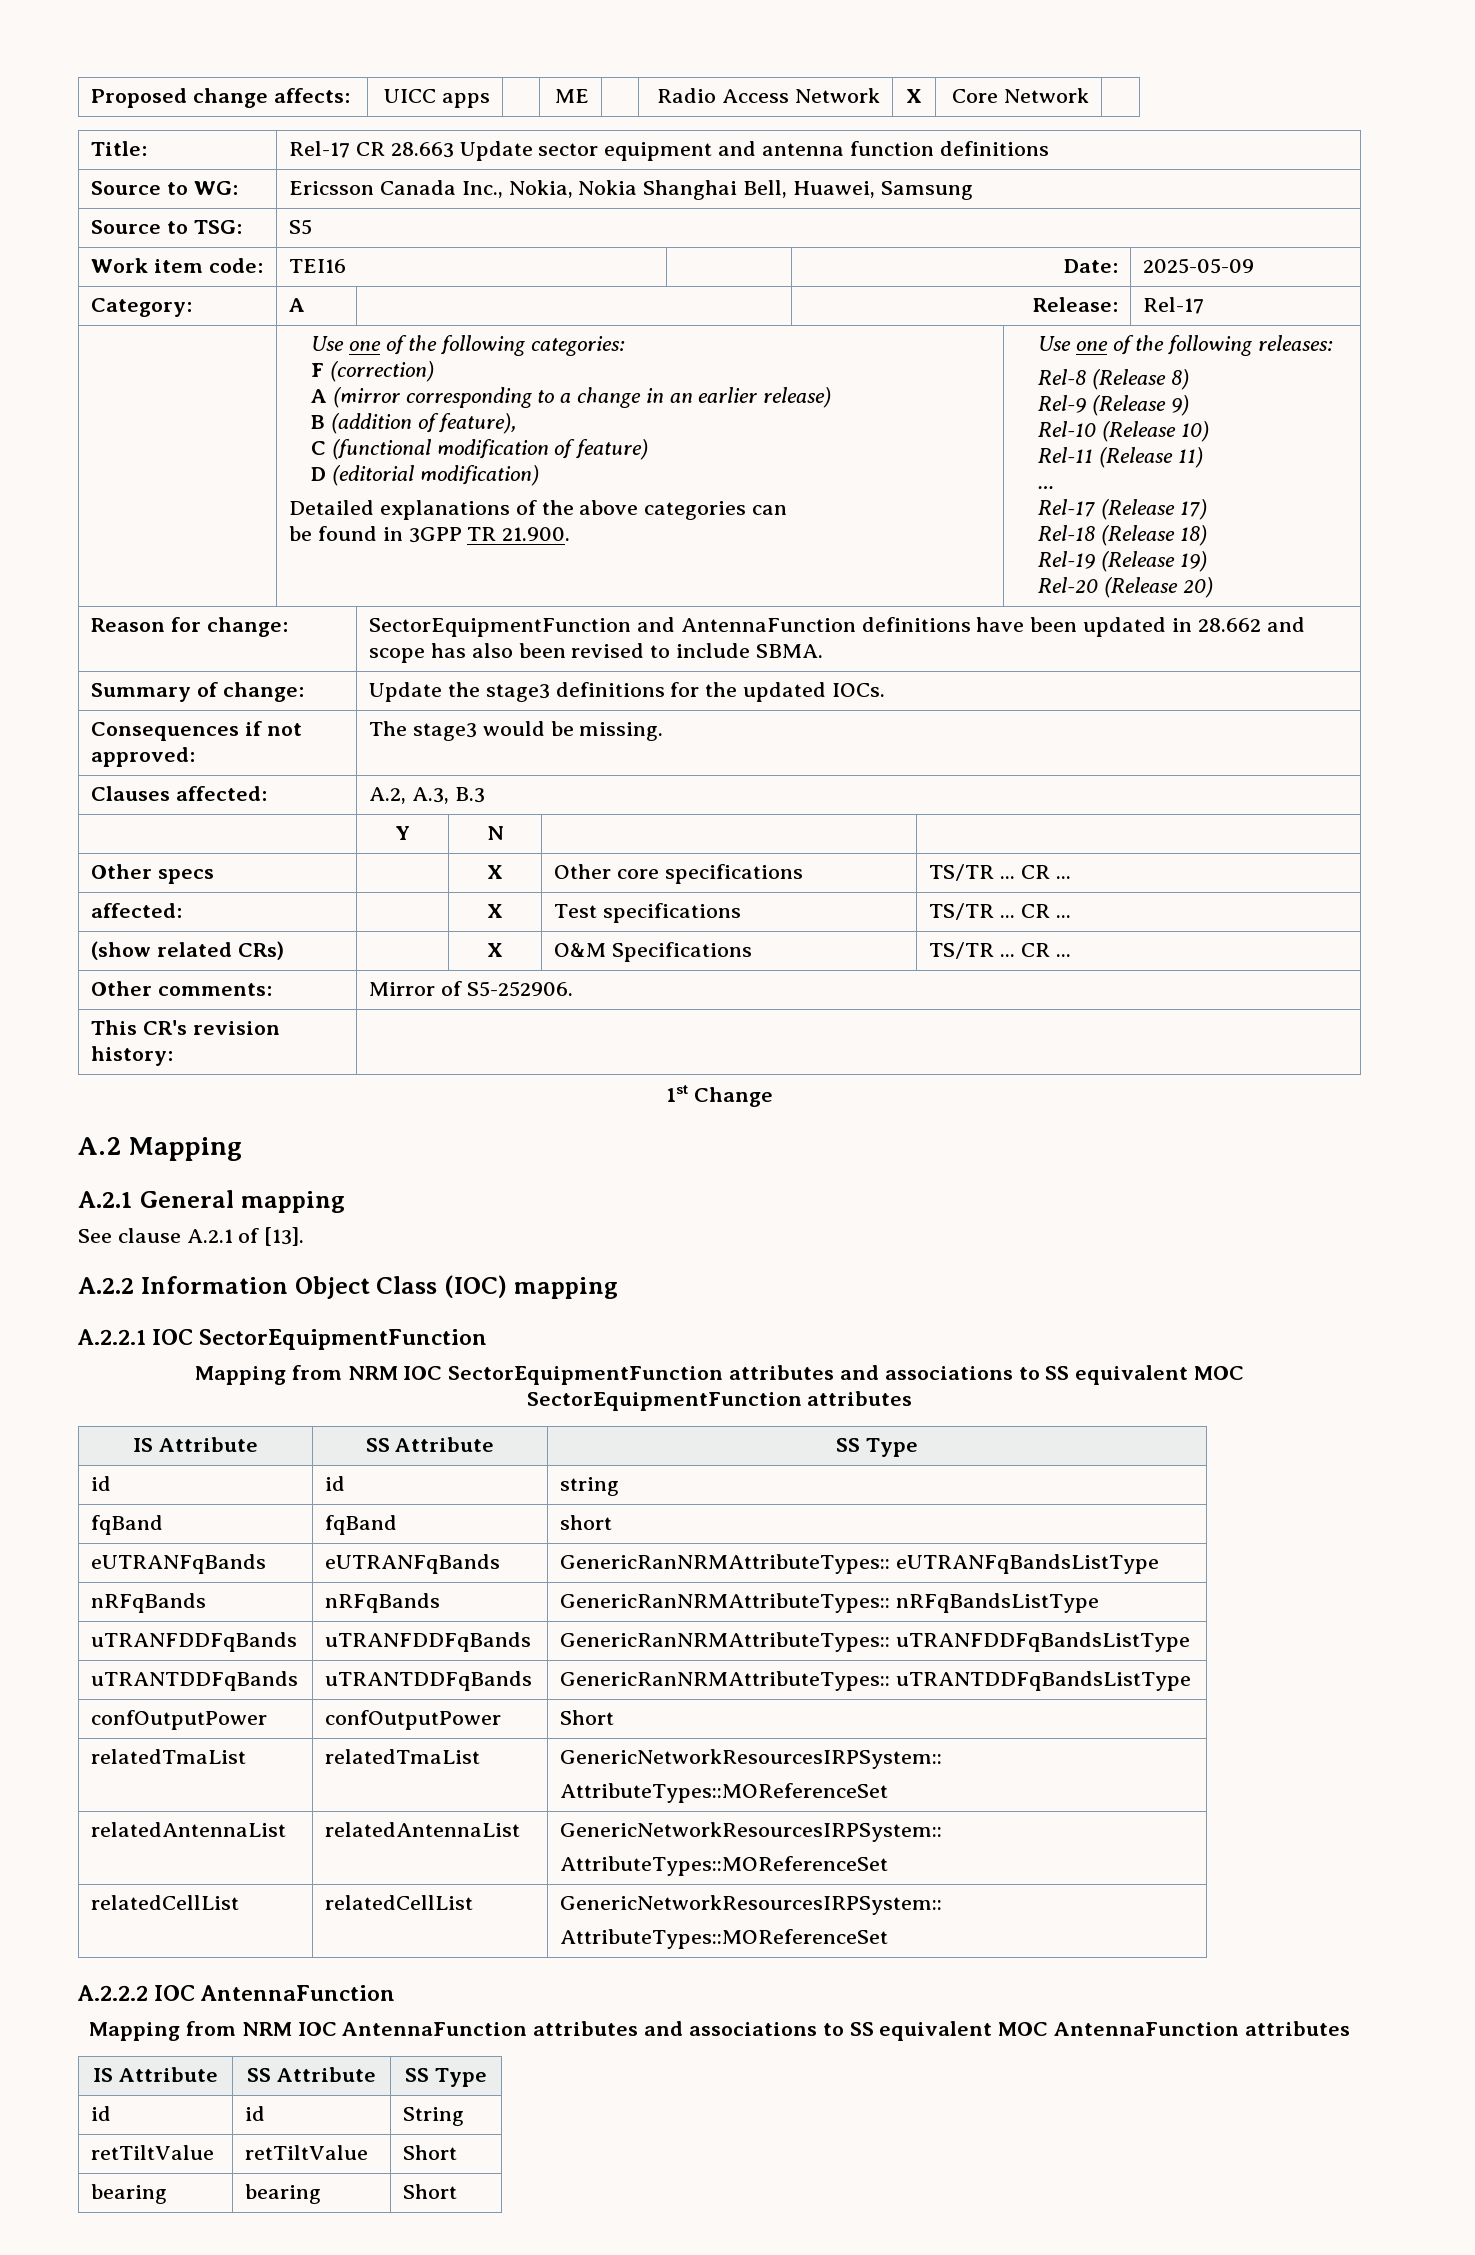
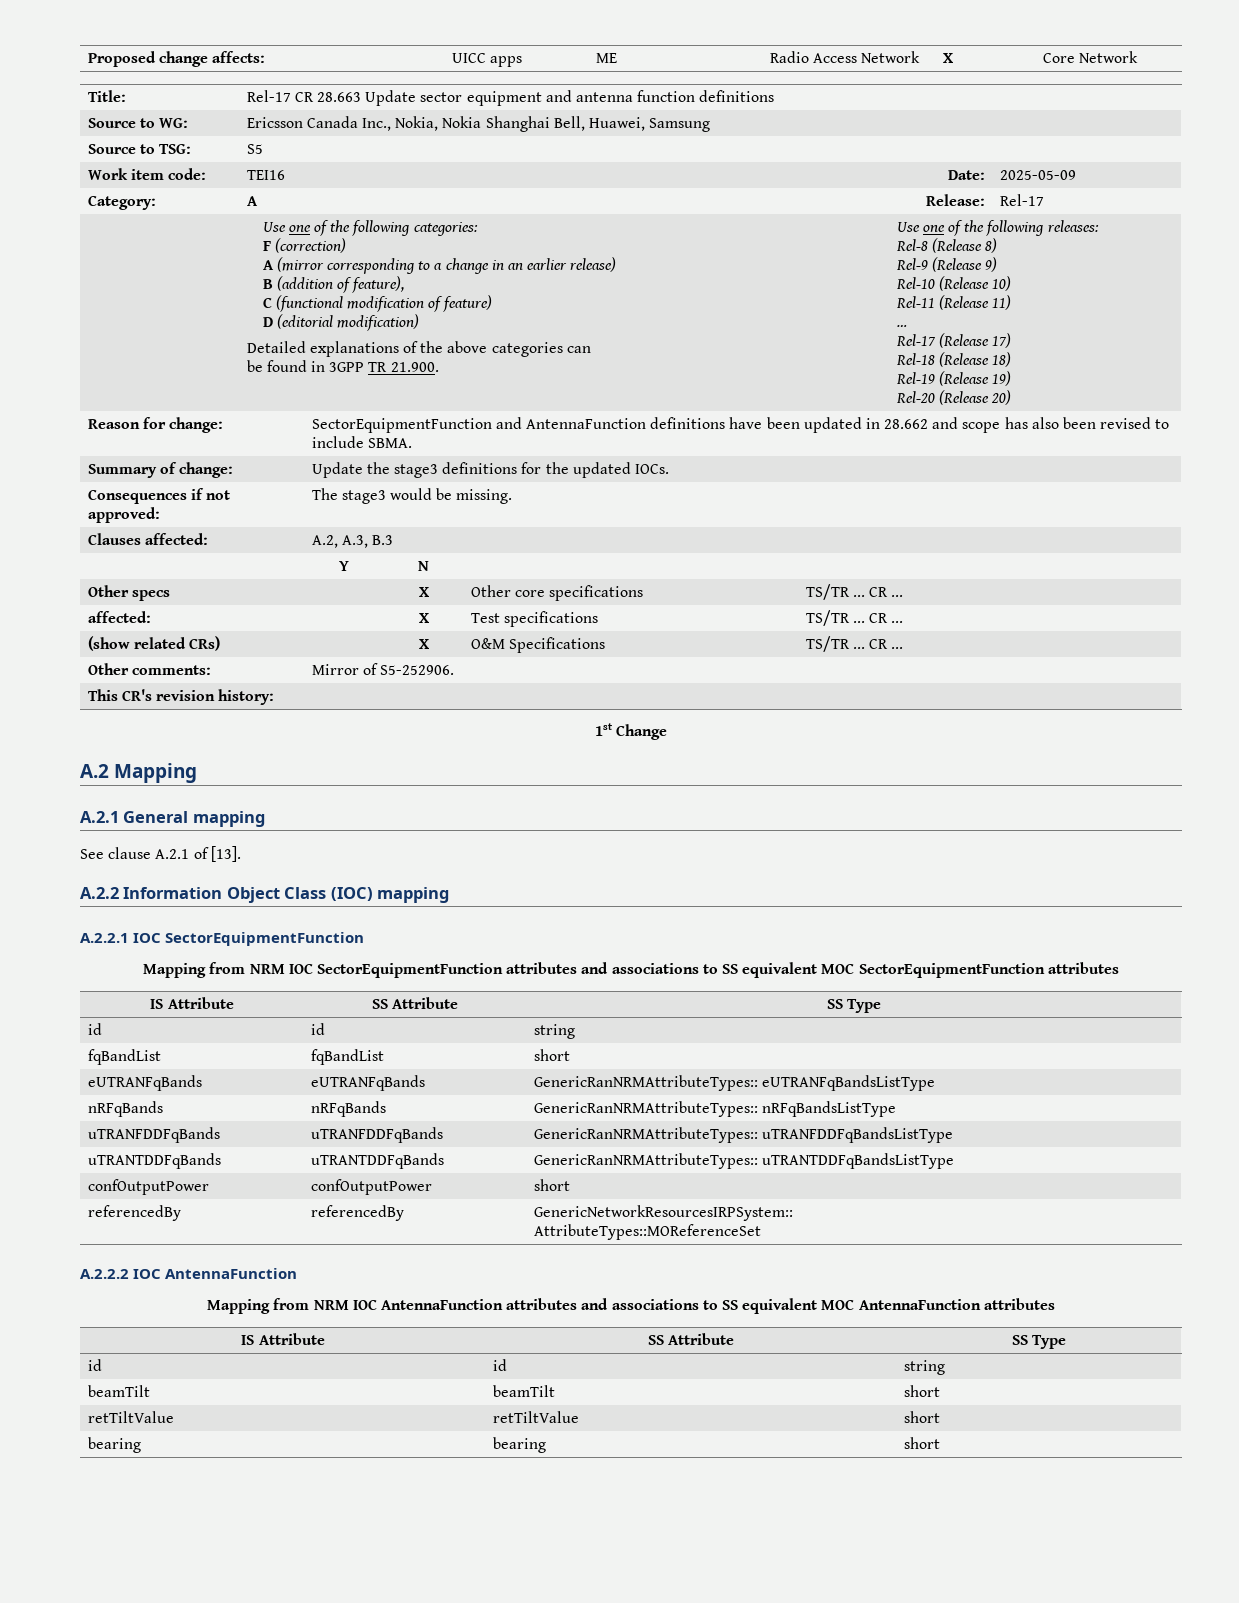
- fqBand | fqBand | short
+ fqBandList | fqBandList | short
- confOutputPower | confOutputPower | Short
- relatedTmaList | relatedTmaList | GenericNetworkResourcesIRPSystem::
- AttributeTypes::MOReferenceSet
- relatedAntennaList | relatedAntennaList | GenericNetworkResourcesIRPSystem::
- AttributeTypes::MOReferenceSet
- relatedCellList | relatedCellList | GenericNetworkResourcesIRPSystem::
+ confOutputPower | confOutputPower | short
+ referencedBy | referencedBy | GenericNetworkResourcesIRPSystem::
  Mapping from NRM IOC AntennaFunction attributes and associations to SS equivalent MOC AntennaFunction attributes
  IS Attribute | SS Attribute | SS Type
- id | id | String
+ id | id | string
+ beamTilt | beamTilt | short
- retTiltValue | retTiltValue | Short
+ retTiltValue | retTiltValue | short
- bearing | bearing | Short
+ bearing | bearing | short

